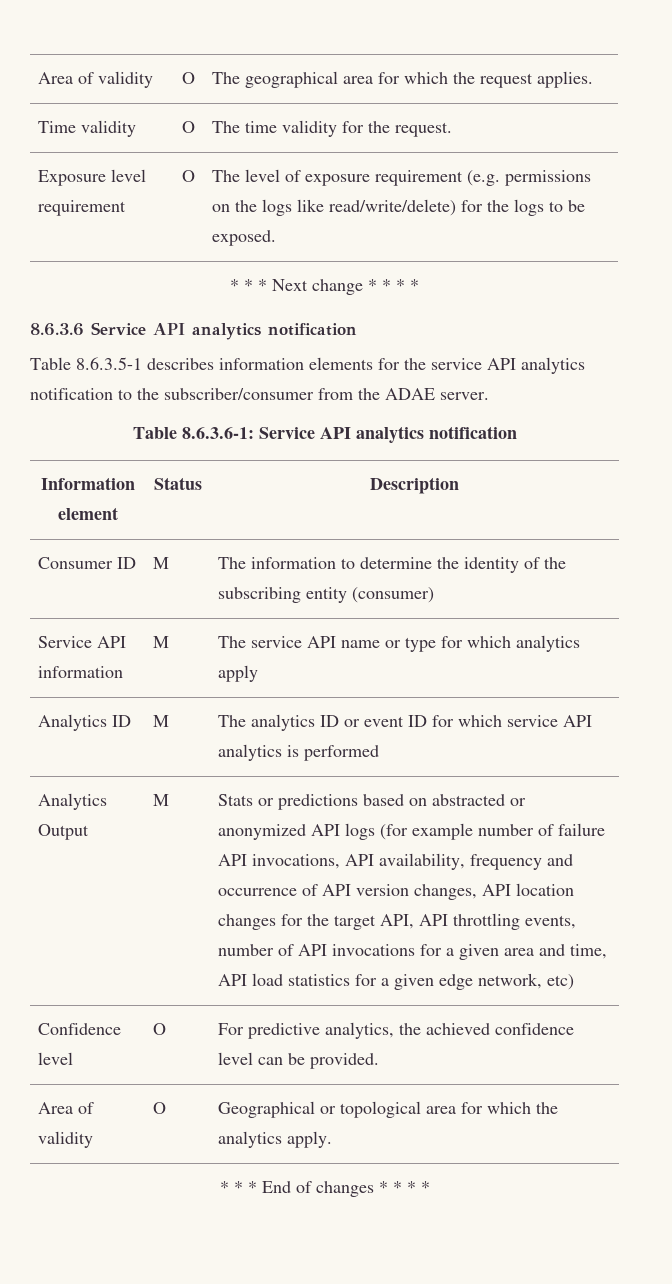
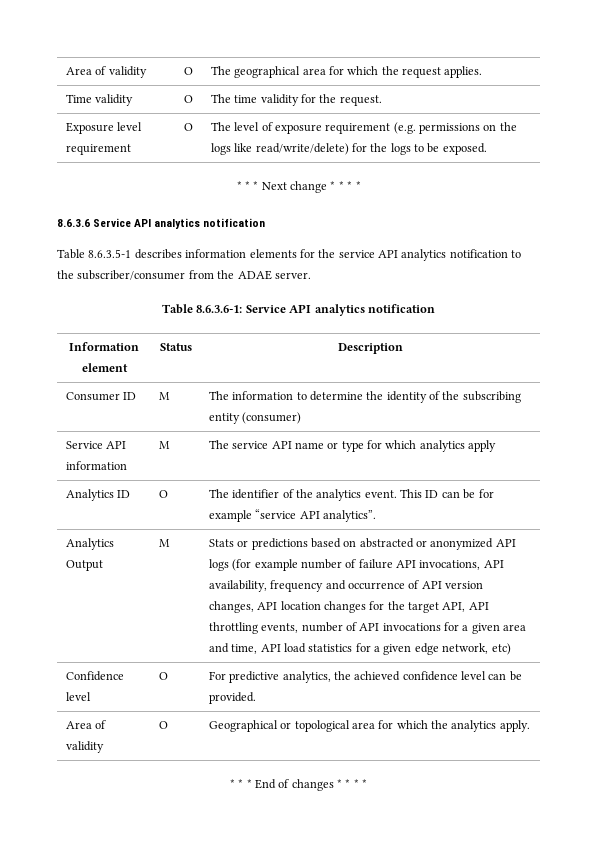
- Analytics ID | M | The analytics ID or event ID for which service API analytics is performed
+ Analytics ID | O | The identifier of the analytics event. This ID can be for example “service API analytics”.

